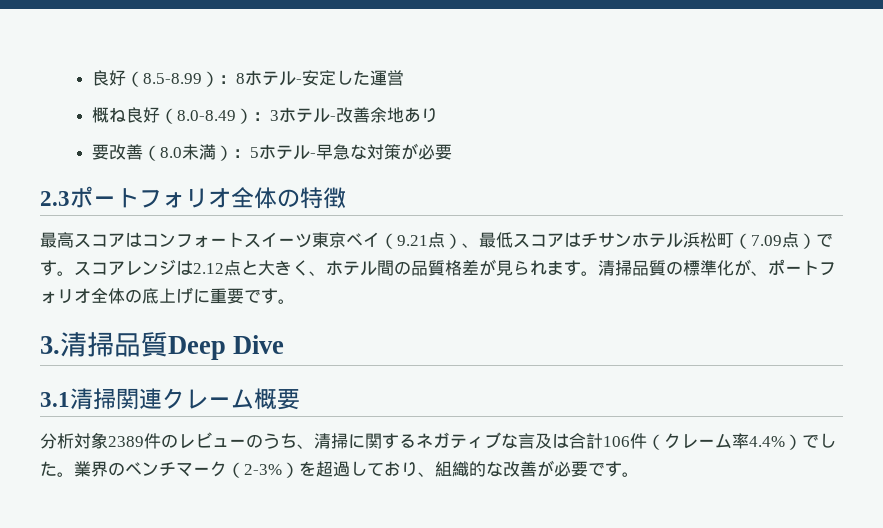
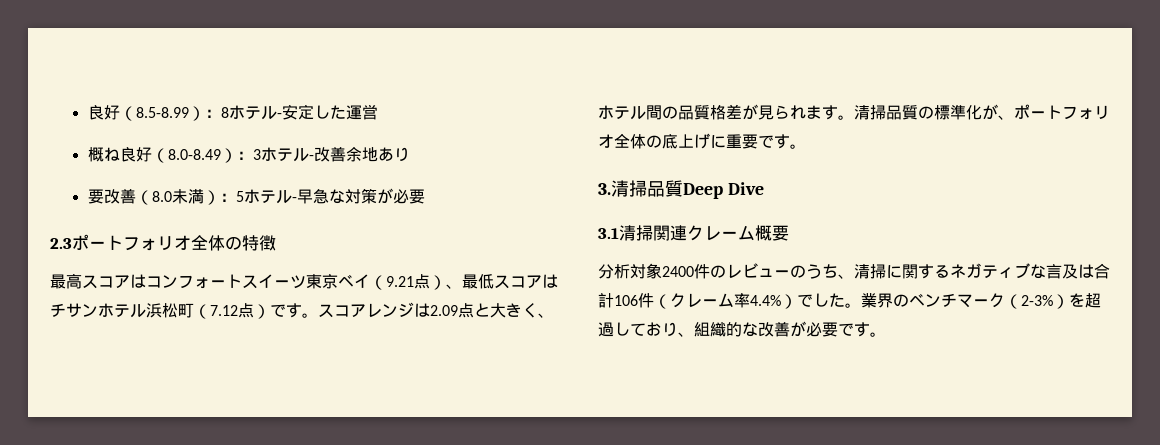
- 最高スコアはコンフォートスイーツ東京ベイ（9.21点）、最低スコアはチサンホテル浜松町（7.09点）です。
+ 最高スコアはコンフォートスイーツ東京ベイ（9.21点）、最低スコアはチサンホテル浜松町（7.12点）です。
- スコアレンジは2.12点と大きく、ホテル間の品質格差が見られます。
+ スコアレンジは2.09点と大きく、ホテル間の品質格差が見られます。
- 分析対象2389件のレビューのうち、清掃に関するネガティブな言及は合計106件（クレーム率4.4%）でした。
+ 分析対象2400件のレビューのうち、清掃に関するネガティブな言及は合計106件（クレーム率4.4%）でした。

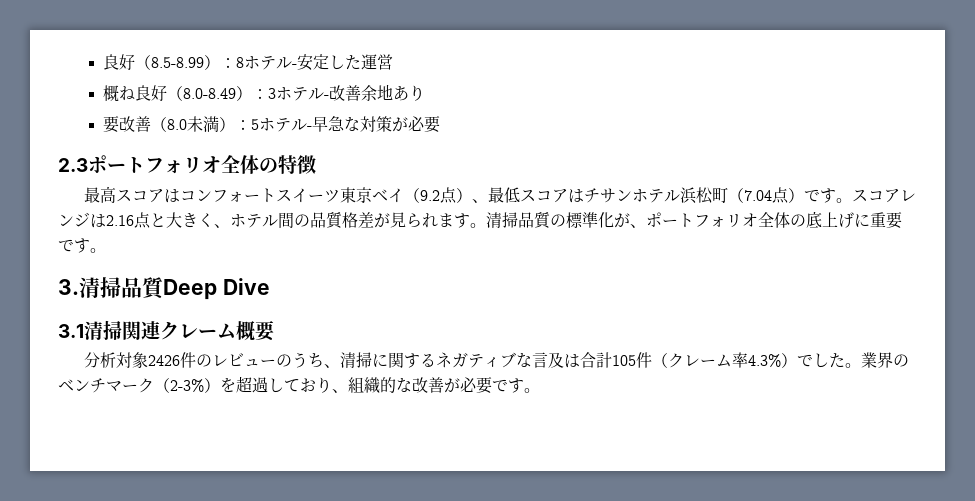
- 最高スコアはコンフォートスイーツ東京ベイ（9.21点）、最低スコアはチサンホテル浜松町（7.12点）です。
+ 最高スコアはコンフォートスイーツ東京ベイ（9.2点）、最低スコアはチサンホテル浜松町（7.04点）です。
- スコアレンジは2.09点と大きく、ホテル間の品質格差が見られます。
+ スコアレンジは2.16点と大きく、ホテル間の品質格差が見られます。
- 分析対象2400件のレビューのうち、清掃に関するネガティブな言及は合計106件（クレーム率4.4%）でした。
+ 分析対象2426件のレビューのうち、清掃に関するネガティブな言及は合計105件（クレーム率4.3%）でした。

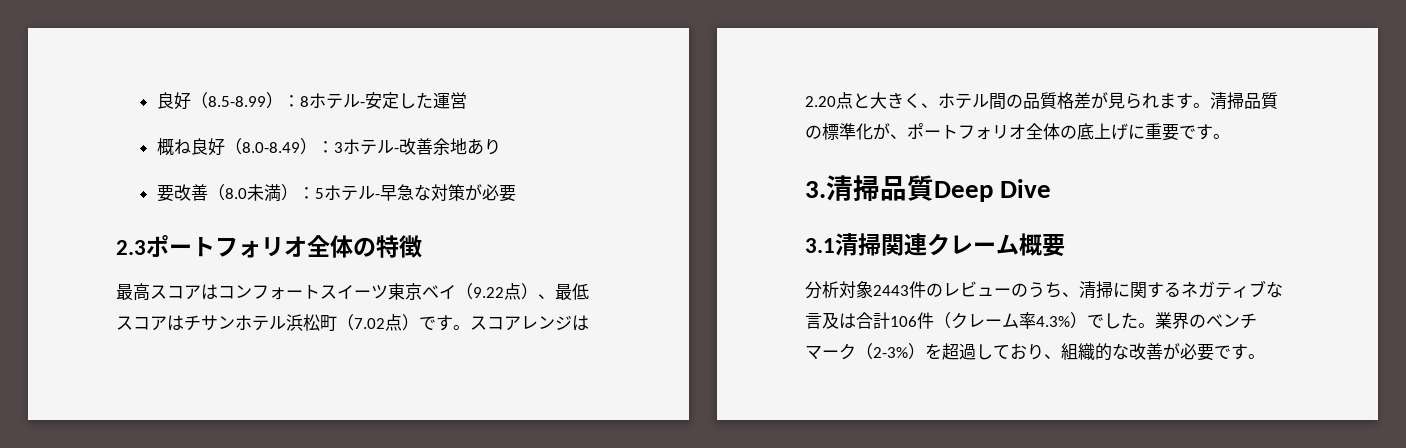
- 最高スコアはコンフォートスイーツ東京ベイ（9.2点）、最低スコアはチサンホテル浜松町（7.04点）です。
+ 最高スコアはコンフォートスイーツ東京ベイ（9.22点）、最低スコアはチサンホテル浜松町（7.02点）です。
- スコアレンジは2.16点と大きく、ホテル間の品質格差が見られます。
+ スコアレンジは2.20点と大きく、ホテル間の品質格差が見られます。
- 分析対象2426件のレビューのうち、清掃に関するネガティブな言及は合計105件（クレーム率4.3%）でした。
+ 分析対象2443件のレビューのうち、清掃に関するネガティブな言及は合計106件（クレーム率4.3%）でした。

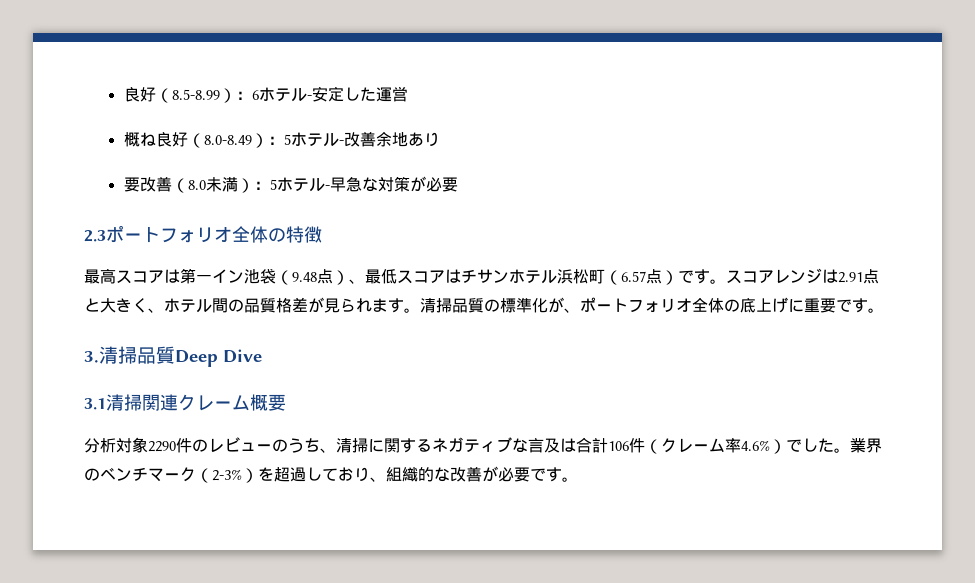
- 良好（8.5-8.99）：8ホテル-安定した運営
+ 良好（8.5-8.99）：6ホテル-安定した運営
- 概ね良好（8.0-8.49）：3ホテル-改善余地あり
+ 概ね良好（8.0-8.49）：5ホテル-改善余地あり
- 最高スコアはコンフォートスイーツ東京ベイ（9.22点）、最低スコアはチサンホテル浜松町（7.02点）です。
+ 最高スコアは第一イン池袋（9.48点）、最低スコアはチサンホテル浜松町（6.57点）です。
- スコアレンジは2.20点と大きく、ホテル間の品質格差が見られます。
+ スコアレンジは2.91点と大きく、ホテル間の品質格差が見られます。
- 分析対象2443件のレビューのうち、清掃に関するネガティブな言及は合計106件（クレーム率4.3%）でした。
+ 分析対象2290件のレビューのうち、清掃に関するネガティブな言及は合計106件（クレーム率4.6%）でした。

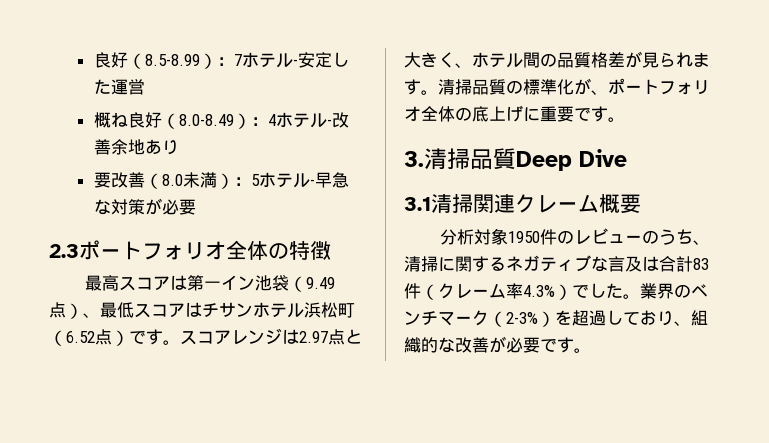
- 良好（8.5-8.99）：6ホテル-安定した運営
+ 良好（8.5-8.99）：7ホテル-安定した運営
- 概ね良好（8.0-8.49）：5ホテル-改善余地あり
+ 概ね良好（8.0-8.49）：4ホテル-改善余地あり
- 最高スコアは第一イン池袋（9.48点）、最低スコアはチサンホテル浜松町（6.57点）です。
+ 最高スコアは第一イン池袋（9.49点）、最低スコアはチサンホテル浜松町（6.52点）です。
- スコアレンジは2.91点と大きく、ホテル間の品質格差が見られます。
+ スコアレンジは2.97点と大きく、ホテル間の品質格差が見られます。
- 分析対象2290件のレビューのうち、清掃に関するネガティブな言及は合計106件（クレーム率4.6%）でした。
+ 分析対象1950件のレビューのうち、清掃に関するネガティブな言及は合計83件（クレーム率4.3%）でした。

